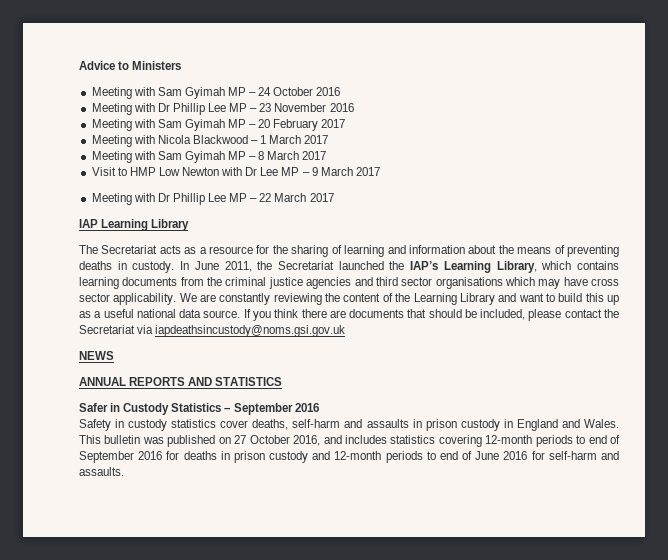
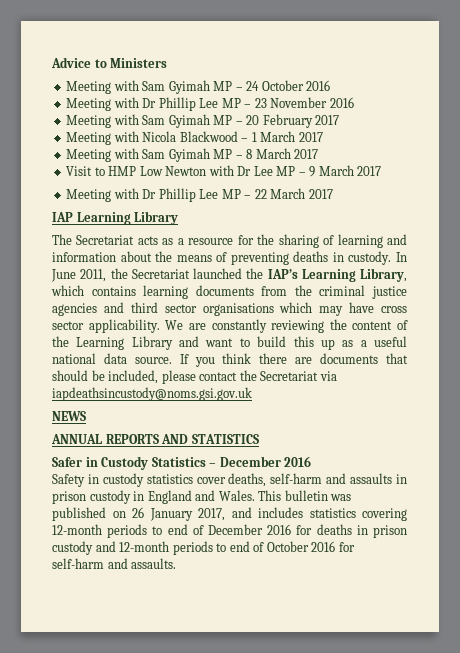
- Safer in Custody Statistics – September 2016
+ Safer in Custody Statistics – December 2016
- This bulletin was published on 27 October 2016, and includes statistics covering 12-month periods to end of September 2016 for deaths in prison custody and 12-month periods to end of June 2016 for self-harm and assaults.
+ This bulletin was published on 26 January 2017, and includes statistics covering 12-month periods to end of December 2016 for deaths in prison custody and 12-month periods to end of October 2016 for self-harm and assaults.

